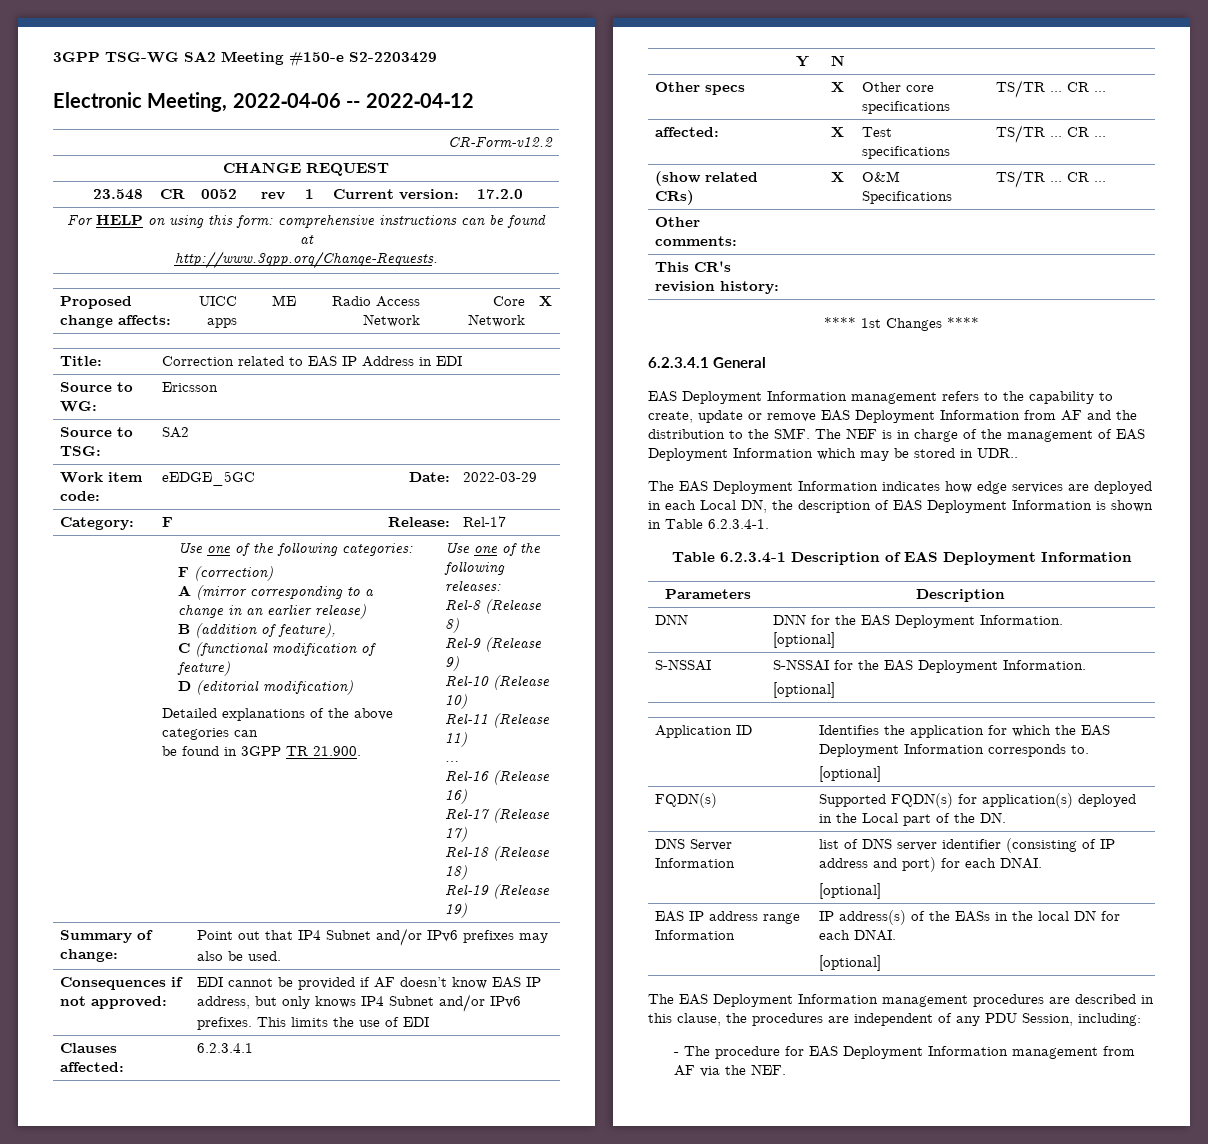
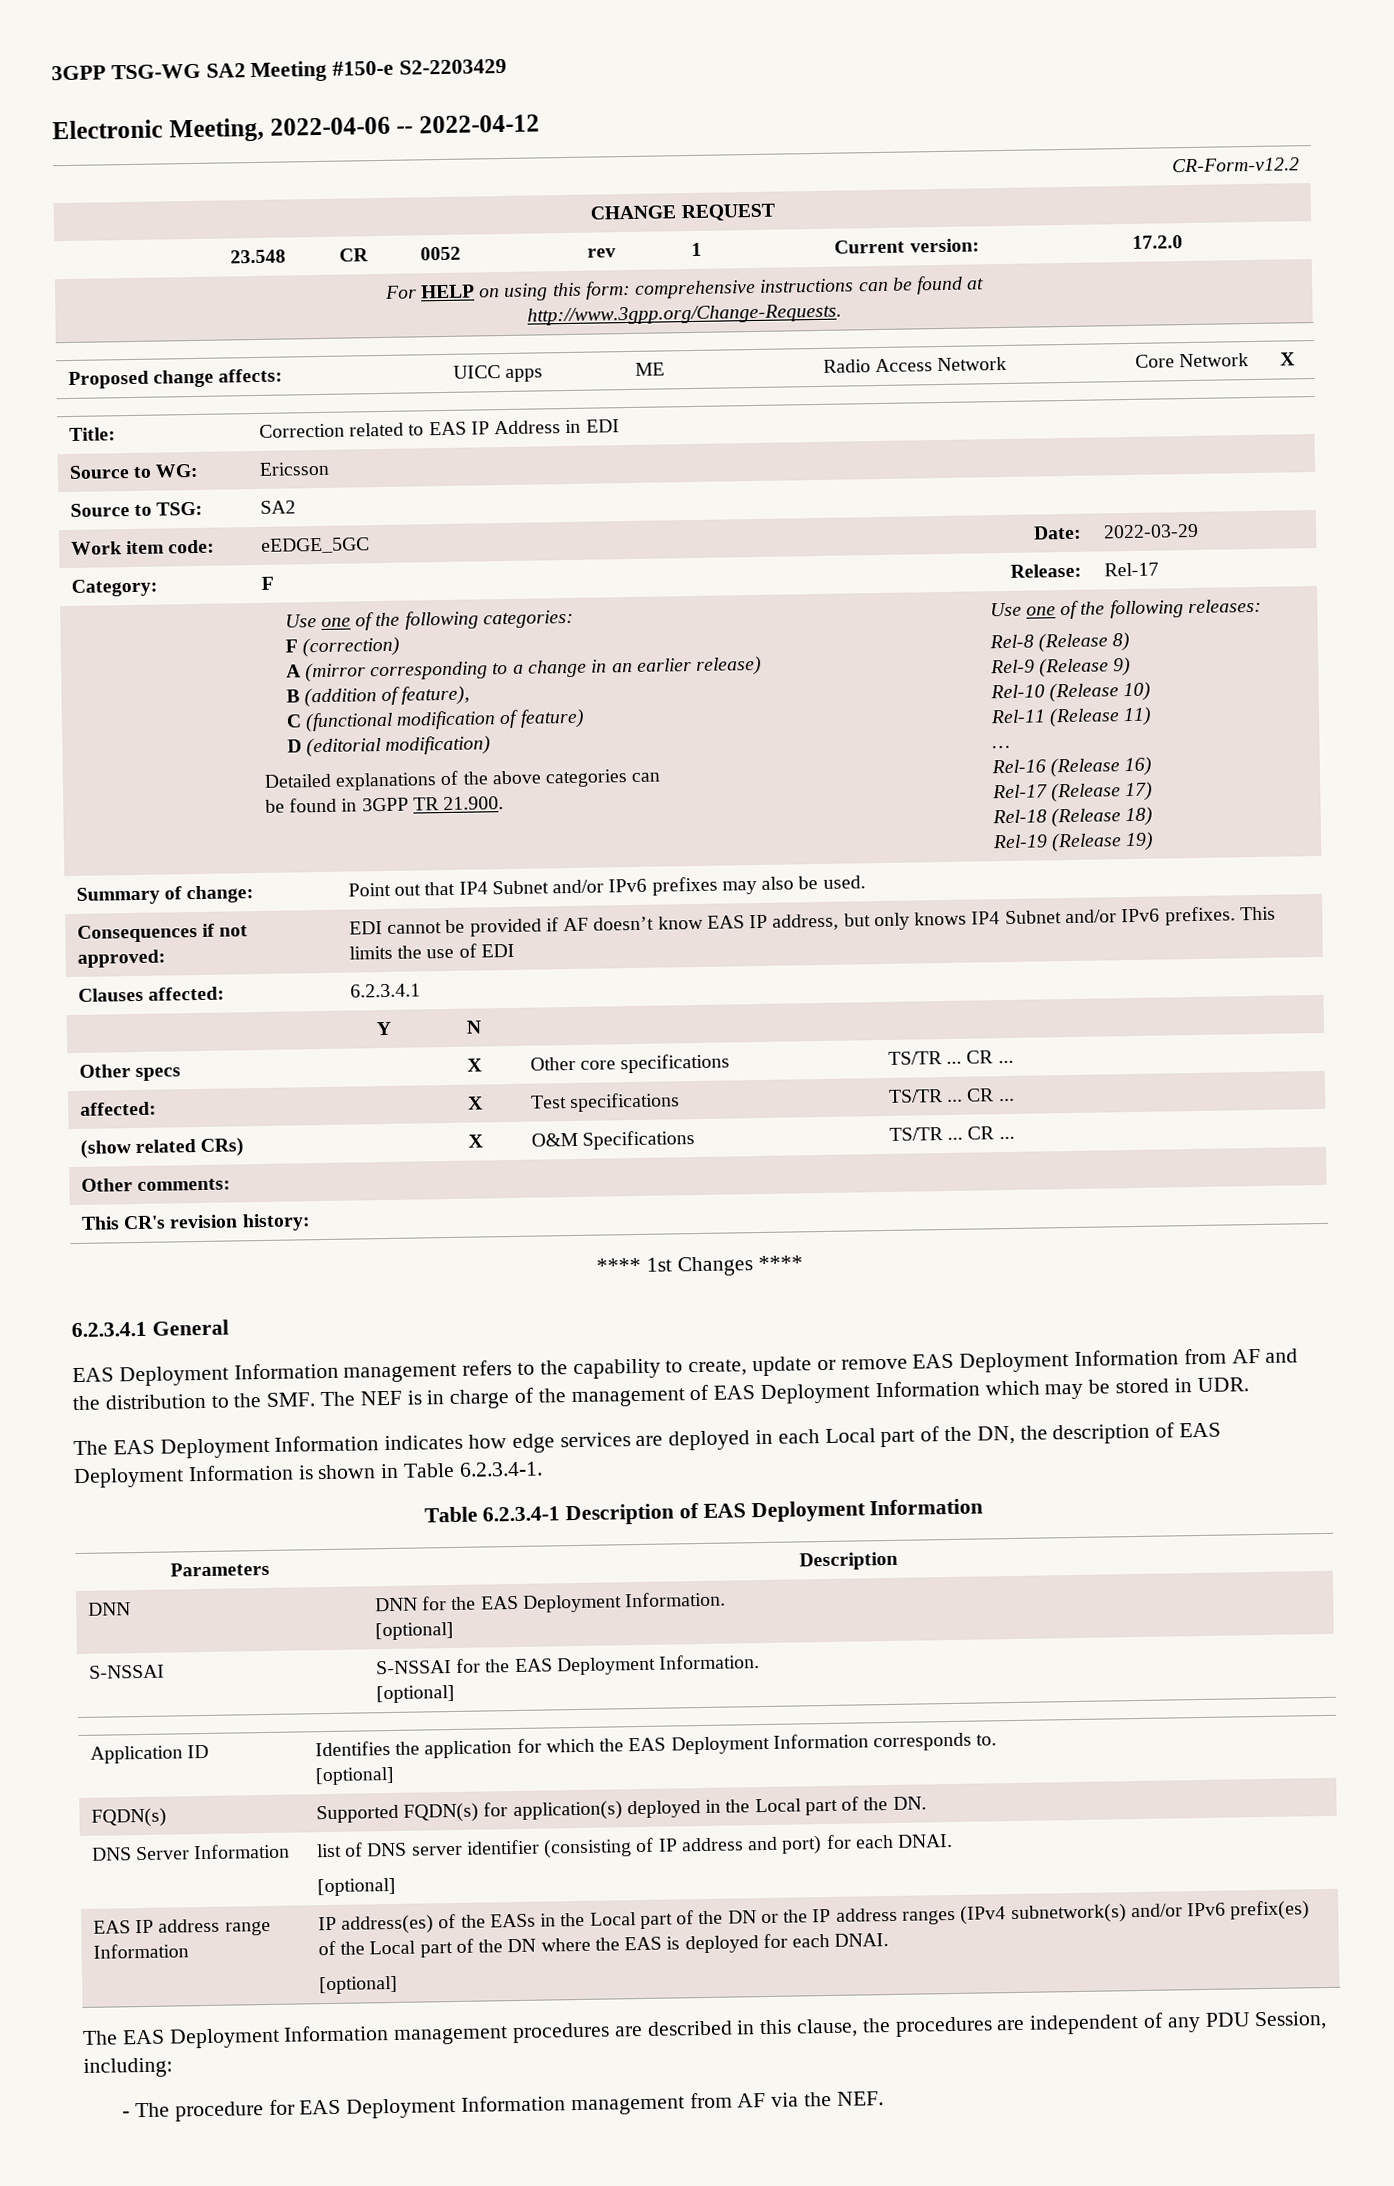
- EAS Deployment Information management refers to the capability to create, update or remove EAS Deployment Information from AF and the distribution to the SMF. The NEF is in charge of the management of EAS Deployment Information which may be stored in UDR..
+ EAS Deployment Information management refers to the capability to create, update or remove EAS Deployment Information from AF and the distribution to the SMF. The NEF is in charge of the management of EAS Deployment Information which may be stored in UDR.
- The EAS Deployment Information indicates how edge services are deployed in each Local DN, the description of EAS Deployment Information is shown in Table 6.2.3.4-1.
+ The EAS Deployment Information indicates how edge services are deployed in each Local part of the DN, the description of EAS Deployment Information is shown in Table 6.2.3.4-1.
- IP address(s) of the EASs in the local DN for each DNAI.
+ IP address(es) of the EASs in the Local part of the DN or the IP address ranges (IPv4 subnetwork(s) and/or IPv6 prefix(es) of the Local part of the DN where the EAS is deployed for each DNAI.

